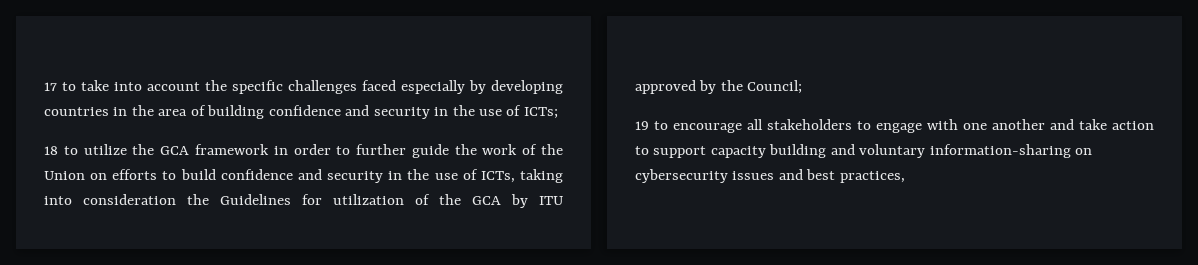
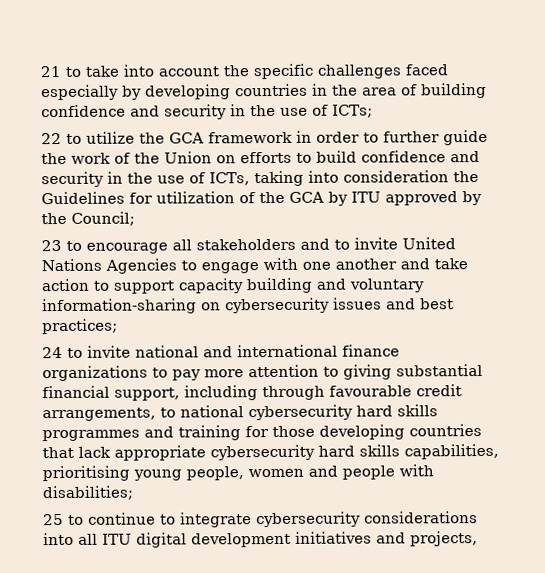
- 17 to take into account the specific challenges faced especially by developing countries in the area of building confidence and security in the use of ICTs;
+ 21 to take into account the specific challenges faced especially by developing countries in the area of building confidence and security in the use of ICTs;
- 18 to utilize the GCA framework in order to further guide the work of the Union on efforts to build confidence and security in the use of ICTs, taking into consideration the Guidelines for utilization of the GCA by ITU approved by the Council;
+ 22 to utilize the GCA framework in order to further guide the work of the Union on efforts to build confidence and security in the use of ICTs, taking into consideration the Guidelines for utilization of the GCA by ITU approved by the Council;
- 19 to encourage all stakeholders to engage with one another and take action to support capacity building and voluntary information-sharing on cybersecurity issues and best practices,
+ 23 to encourage all stakeholders and to invite United Nations Agencies to engage with one another and take action to support capacity building and voluntary information-sharing on cybersecurity issues and best practices;
+ 24 to invite national and international finance organizations to pay more attention to giving substantial financial support, including through favourable credit arrangements, to national cybersecurity hard skills programmes and training for those developing countries that lack appropriate cybersecurity hard skills capabilities, prioritising young people, women and people with disabilities;
+ 25 to continue to integrate cybersecurity considerations into all ITU digital development initiatives and projects,

